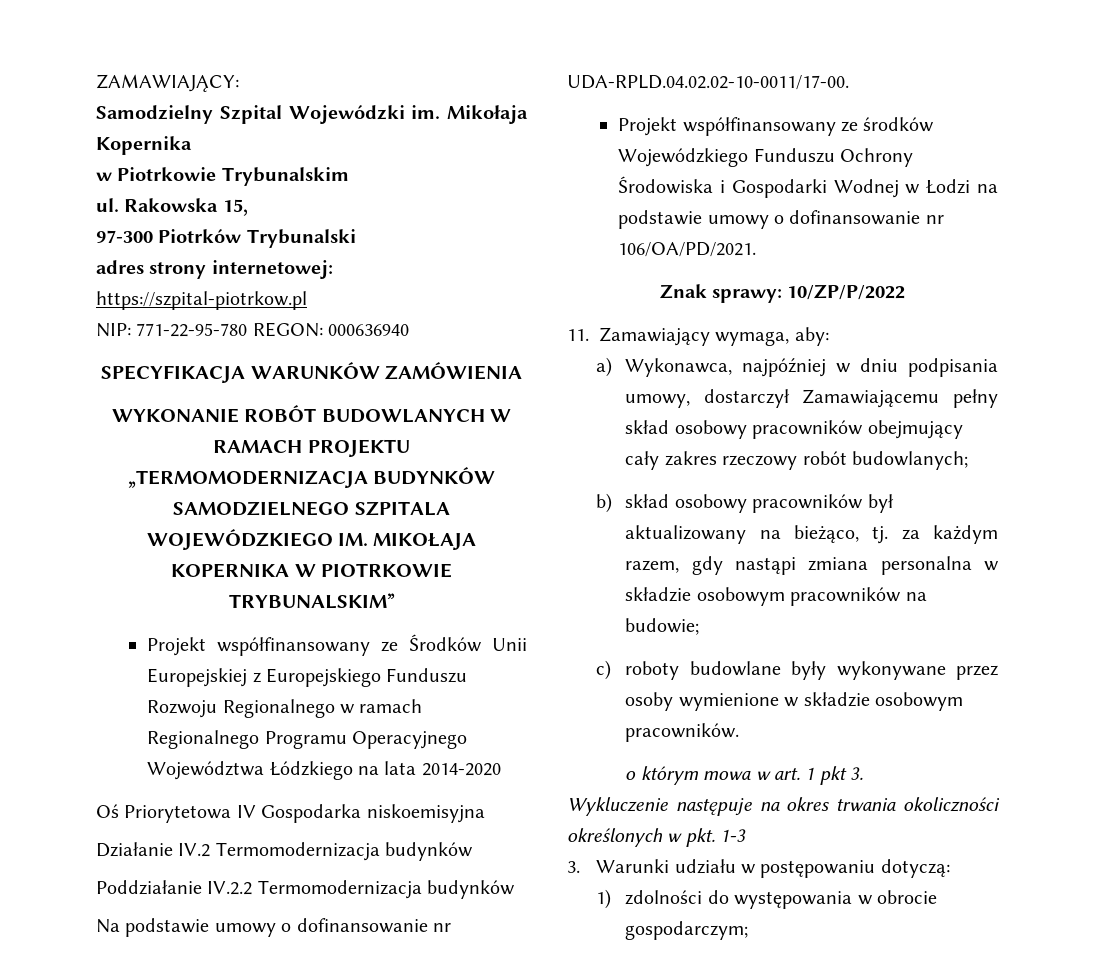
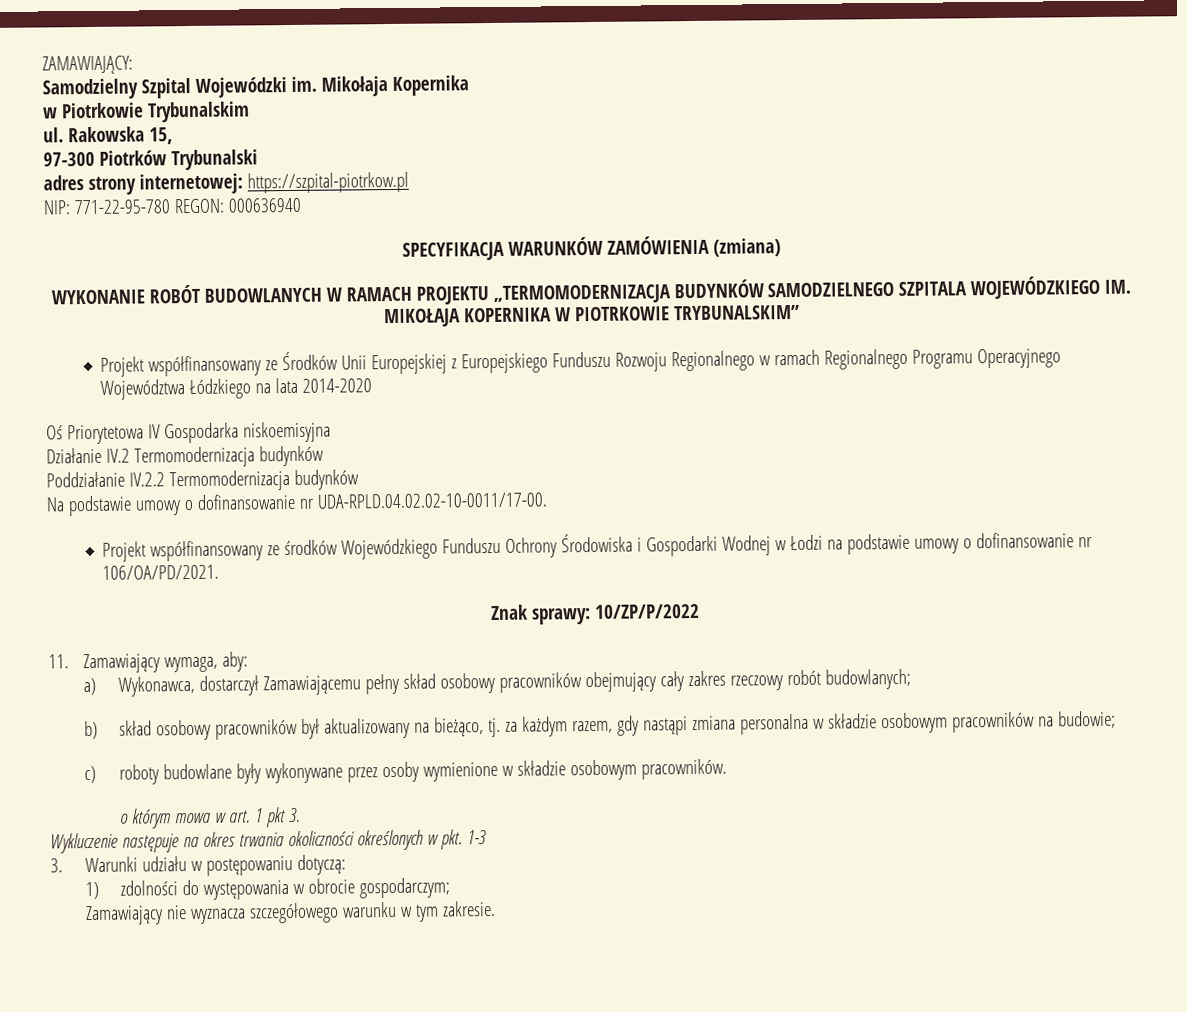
- SPECYFIKACJA WARUNKÓW ZAMÓWIENIA
+ SPECYFIKACJA WARUNKÓW ZAMÓWIENIA (zmiana)
- a) Wykonawca, najpóźniej w dniu podpisania umowy, dostarczył Zamawiającemu pełny skład osobowy pracowników obejmujący cały zakres rzeczowy robót budowlanych;
+ a) Wykonawca, dostarczył Zamawiającemu pełny skład osobowy pracowników obejmujący cały zakres rzeczowy robót budowlanych;
+ Zamawiający nie wyznacza szczegółowego warunku w tym zakresie.

